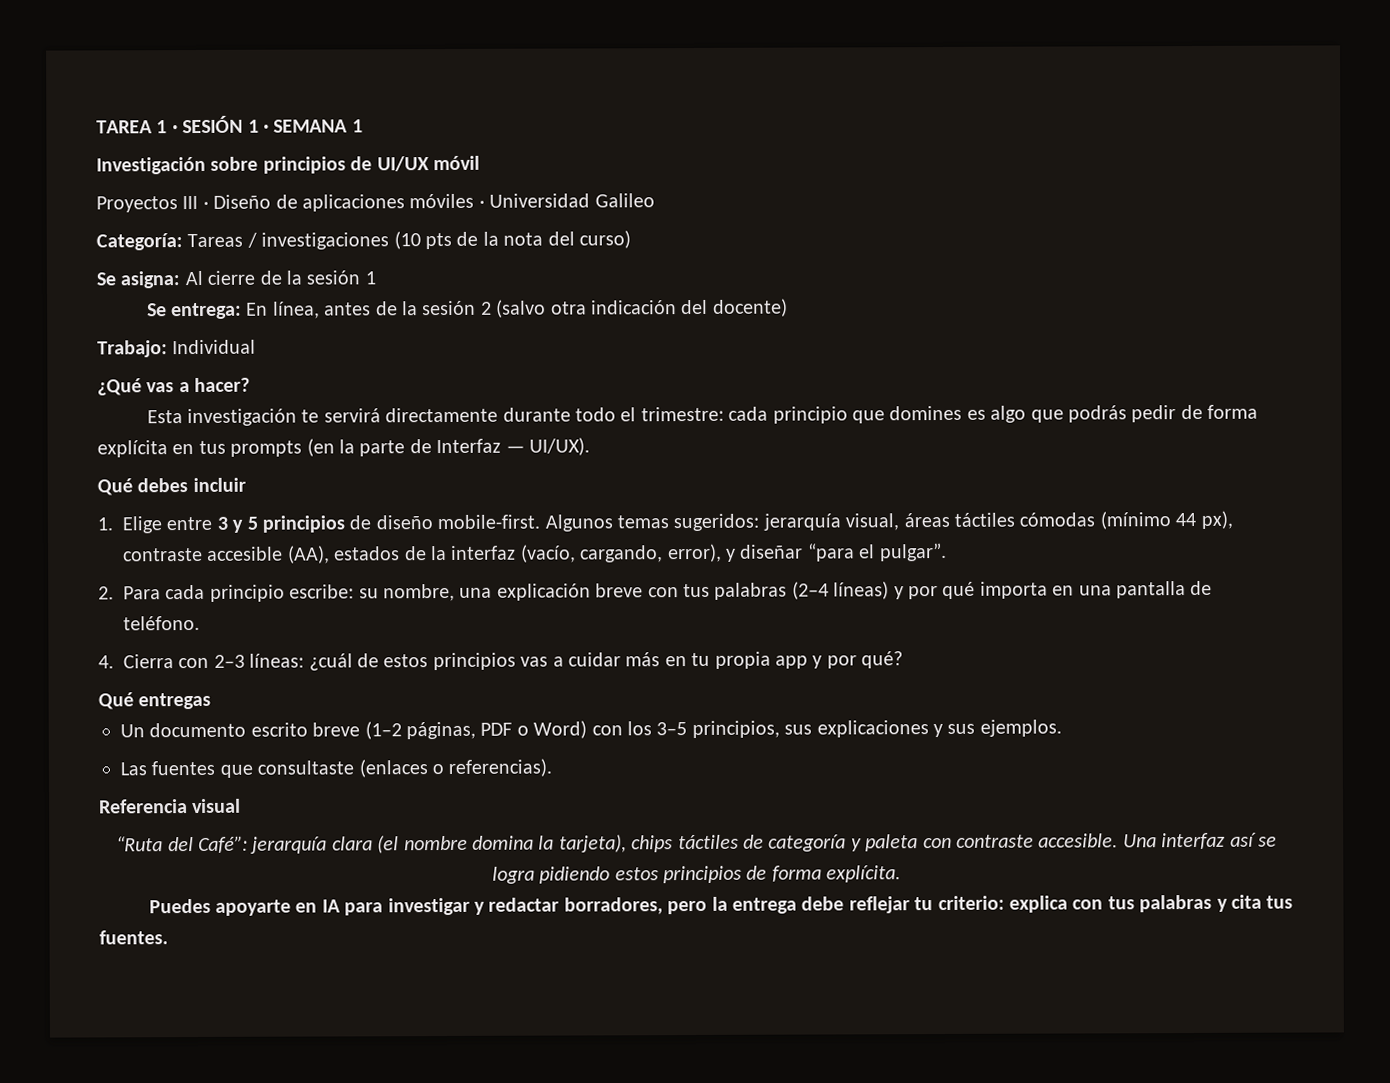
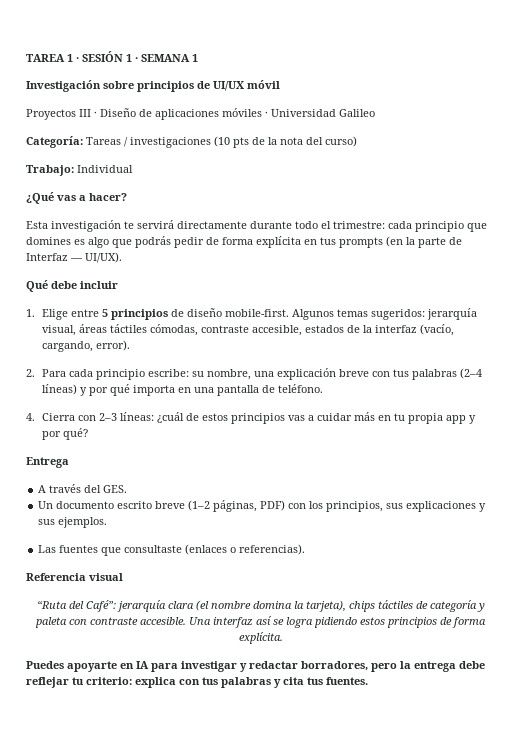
- Se asigna: Al cierre de la sesión 1
- Se entrega: En línea, antes de la sesión 2 (salvo otra indicación del docente)
- Qué debes incluir
+ Qué debe incluir
- 1. Elige entre 3 y 5 principios de diseño mobile-first.
+ 1. Elige entre 5 principios de diseño mobile-first.
- Algunos temas sugeridos: jerarquía visual, áreas táctiles cómodas (mínimo 44 px), contraste accesible (AA), estados de la interfaz (vacío, cargando, error), y diseñar “para el pulgar”.
+ Algunos temas sugeridos: jerarquía visual, áreas táctiles cómodas, contraste accesible, estados de la interfaz (vacío, cargando, error).
- Qué entregas
+ Entrega
+ A través del GES.
- Un documento escrito breve (1–2 páginas, PDF o Word) con los 3–5 principios, sus explicaciones y sus ejemplos.
+ Un documento escrito breve (1–2 páginas, PDF) con los principios, sus explicaciones y sus ejemplos.

